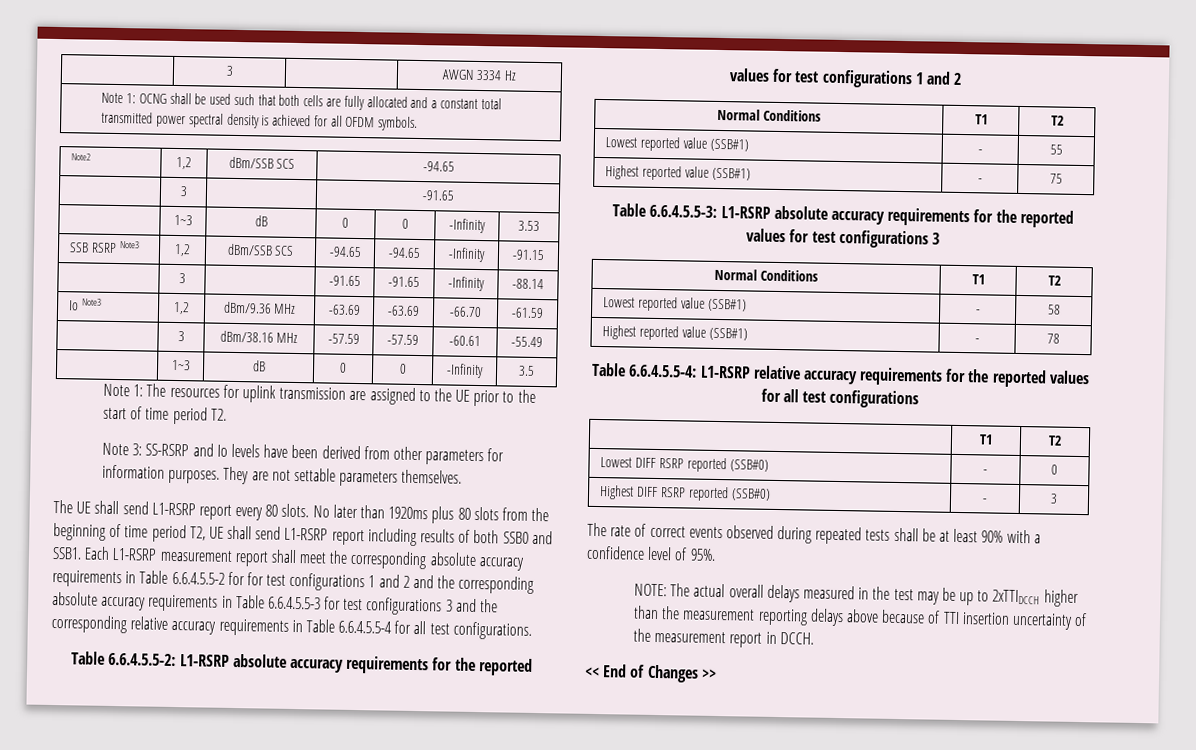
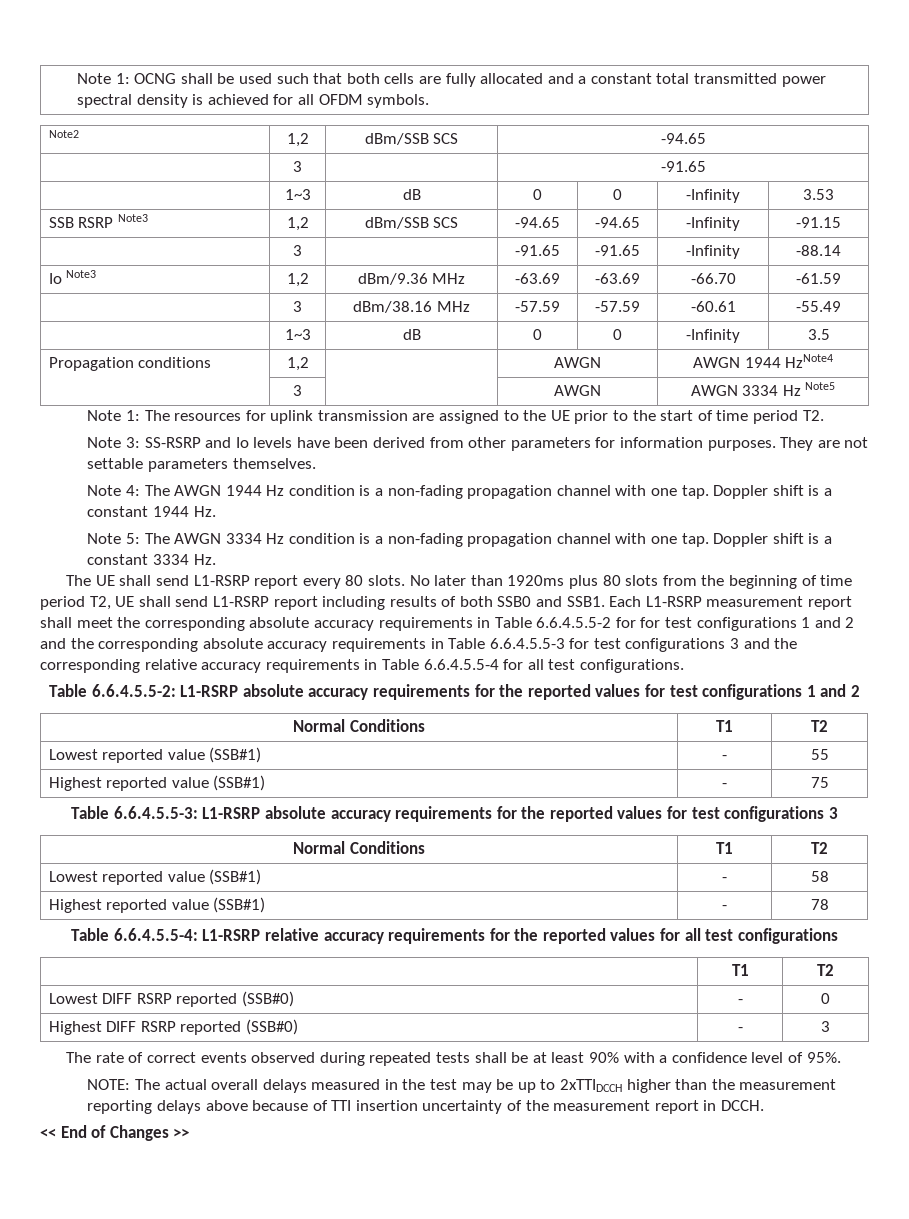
- | 3 | | AWGN 3334 Hz
+ Propagation conditions | 1,2 | | AWGN | AWGN 1944 HzNote4
+ | 3 | | AWGN | AWGN 3334 Hz Note5
+ Note 4: The AWGN 1944 Hz condition is a non-fading propagation channel with one tap. Doppler shift is a constant 1944 Hz.
+ Note 5: The AWGN 3334 Hz condition is a non-fading propagation channel with one tap. Doppler shift is a constant 3334 Hz.

